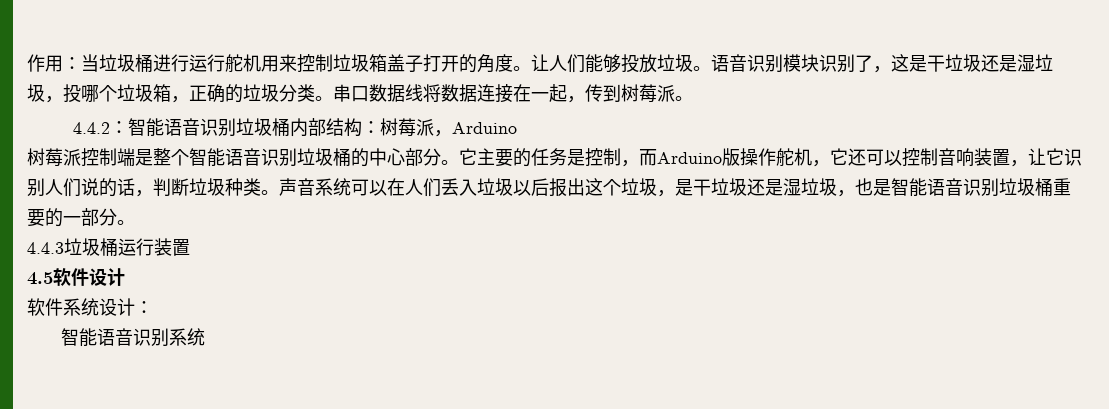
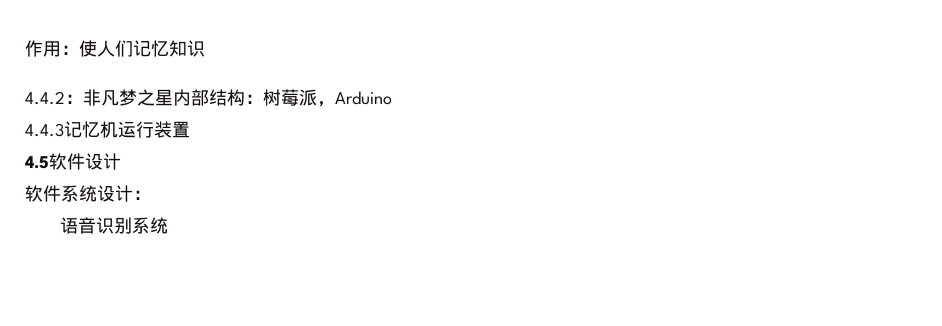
- 作用：当垃圾桶进行运行舵机用来控制垃圾箱盖子打开的角度。让人们能够投放垃圾。语音识别模块识别了，这是干垃圾还是湿垃圾，投哪个垃圾箱，正确的垃圾分类。串口数据线将数据连接在一起，传到树莓派。
- 4.4.2：智能语音识别垃圾桶内部结构：树莓派，Arduino
+ 作用：使人们记忆知识
+ 4.4.2：非凡梦之星内部结构：树莓派，Arduino
- 树莓派控制端是整个智能语音识别垃圾桶的中心部分。它主要的任务是控制，而Arduino版操作舵机，它还可以控制音响装置，让它识别人们说的话，判断垃圾种类。声音系统可以在人们丢入垃圾以后报出这个垃圾，是干垃圾还是湿垃圾，也是智能语音识别垃圾桶重要的一部分。
- 4.4.3垃圾桶运行装置
+ 4.4.3记忆机运行装置
- 智能语音识别系统
+ 语音识别系统

